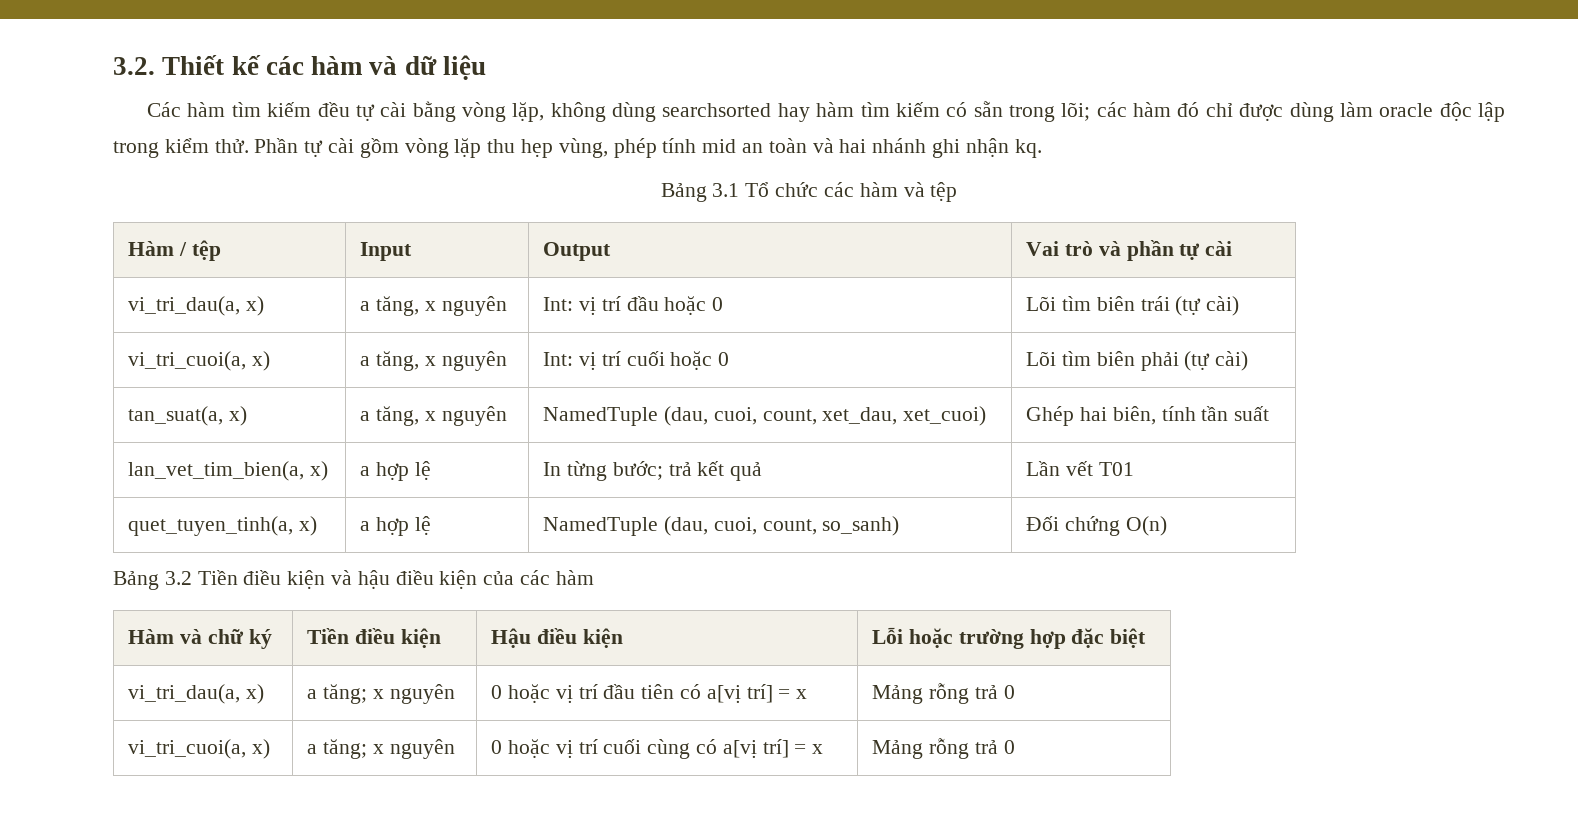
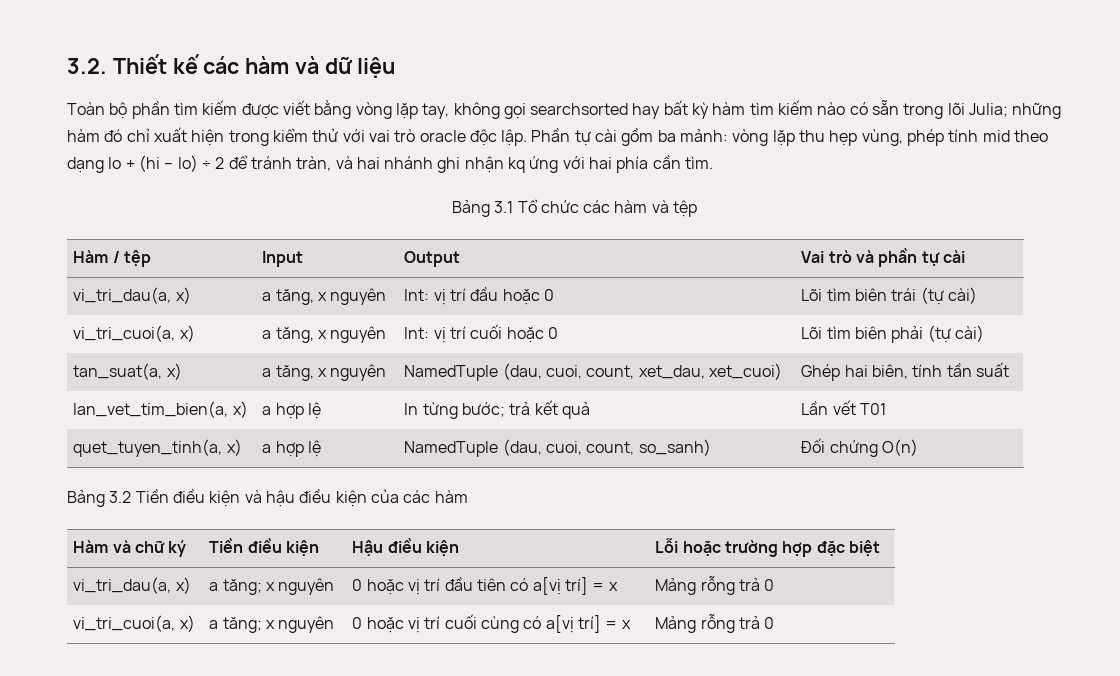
- Các hàm tìm kiếm đều tự cài bằng vòng lặp, không dùng searchsorted hay hàm tìm kiếm có sẵn trong lõi; các hàm đó chỉ được dùng làm oracle độc lập trong kiểm thử.
+ Toàn bộ phần tìm kiếm được viết bằng vòng lặp tay, không gọi searchsorted hay bất kỳ hàm tìm kiếm nào có sẵn trong lõi Julia; những hàm đó chỉ xuất hiện trong kiểm thử với vai trò oracle độc lập.
- Phần tự cài gồm vòng lặp thu hẹp vùng, phép tính mid an toàn và hai nhánh ghi nhận kq.
+ Phần tự cài gồm ba mảnh: vòng lặp thu hẹp vùng, phép tính mid theo dạng lo + (hi − lo) ÷ 2 để tránh tràn, và hai nhánh ghi nhận kq ứng với hai phía cần tìm.

